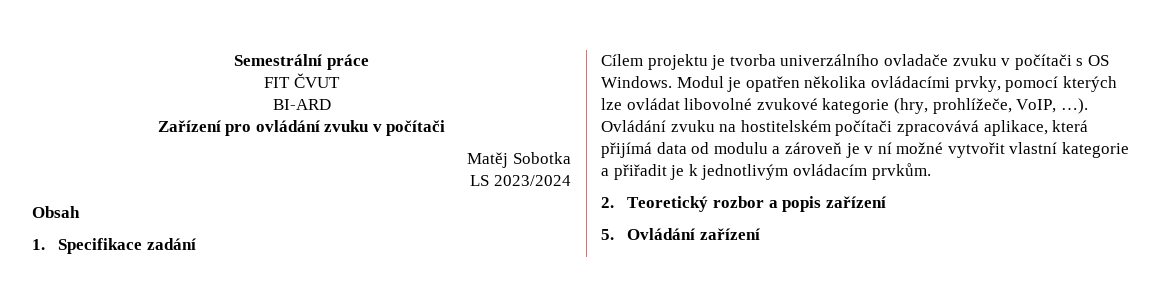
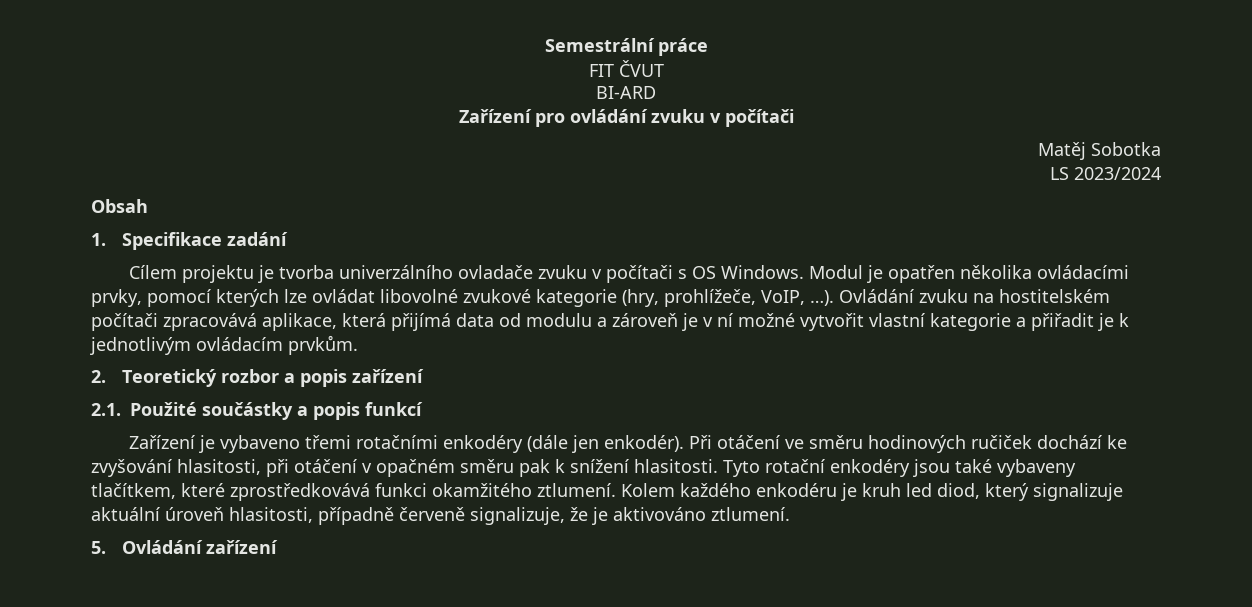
+ 2.1. Použité součástky a popis funkcí
+ Zařízení je vybaveno třemi rotačními enkodéry (dále jen enkodér). Při otáčení ve směru hodinových ručiček dochází ke zvyšování hlasitosti, při otáčení v opačném směru pak k snížení hlasitosti. Tyto rotační enkodéry jsou také vybaveny tlačítkem, které zprostředkovává funkci okamžitého ztlumení. Kolem každého enkodéru je kruh led diod, který signalizuje aktuální úroveň hlasitosti, případně červeně signalizuje, že je aktivováno ztlumení.

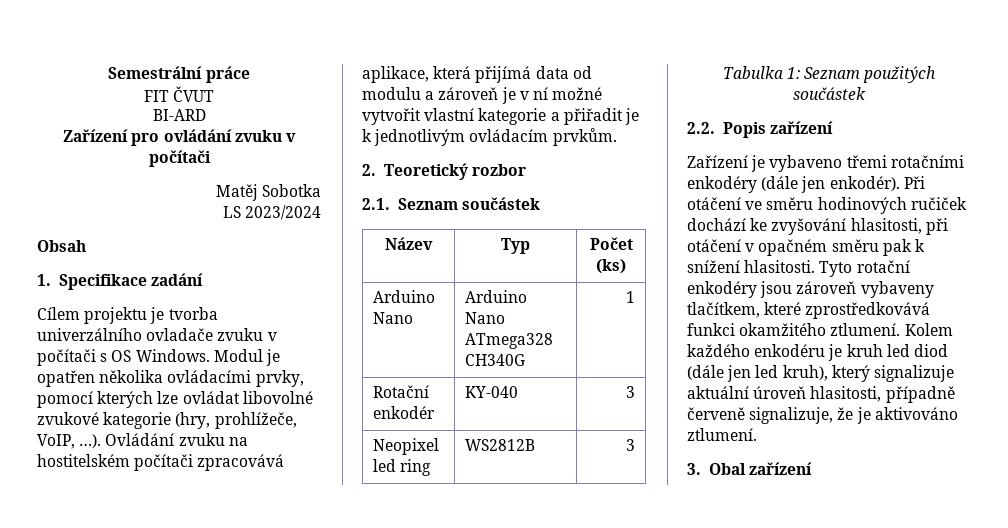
- 2. Teoretický rozbor a popis zařízení
- 2.1. Použité součástky a popis funkcí
+ 2. Teoretický rozbor
+ 2.1. Seznam součástek
+ Název | Typ | Počet (ks)
+ Arduino Nano | Arduino Nano ATmega328 CH340G | 1
+ Rotační enkodér | KY-040 | 3
+ Neopixel led ring | WS2812B | 3
+ Tabulka 1: Seznam použitých součástek
+ 2.2. Popis zařízení
- Tyto rotační enkodéry jsou také vybaveny tlačítkem, které zprostředkovává funkci okamžitého ztlumení.
+ Tyto rotační enkodéry jsou zároveň vybaveny tlačítkem, které zprostředkovává funkci okamžitého ztlumení.
- Kolem každého enkodéru je kruh led diod, který signalizuje aktuální úroveň hlasitosti, případně červeně signalizuje, že je aktivováno ztlumení.
+ Kolem každého enkodéru je kruh led diod (dále jen led kruh), který signalizuje aktuální úroveň hlasitosti, případně červeně signalizuje, že je aktivováno ztlumení.
- 5. Ovládání zařízení
+ 3. Obal zařízení

